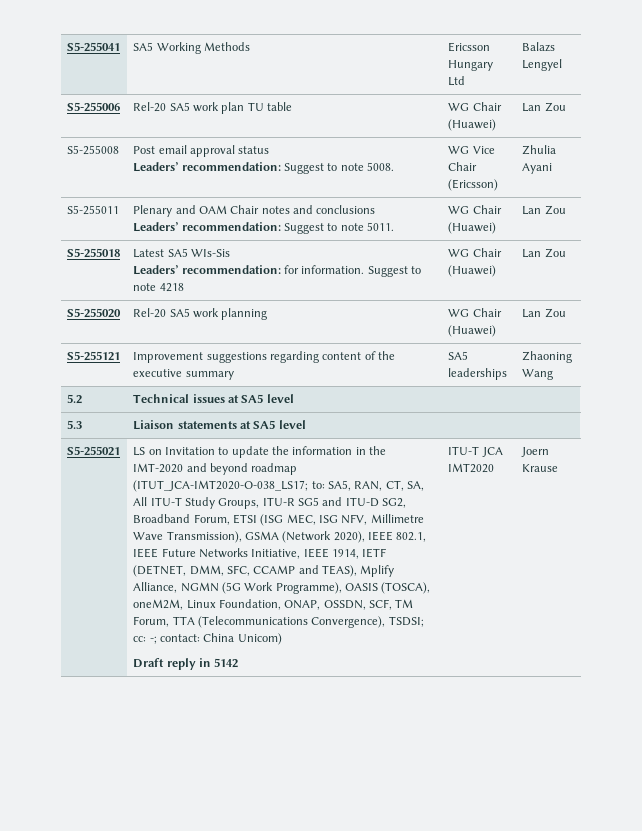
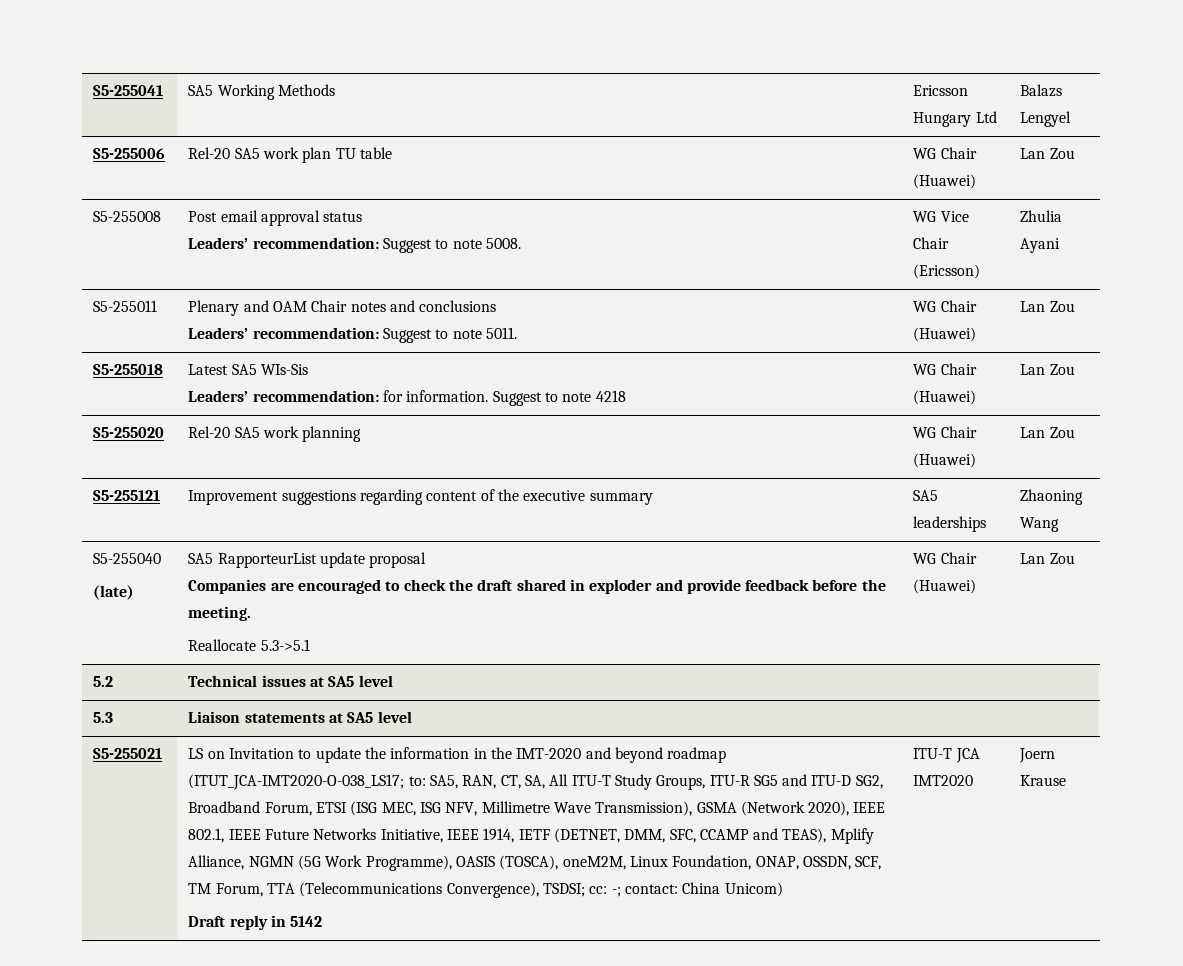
+ S5-255040
+ (late) | SA5 RapporteurList update proposal
+ Companies are encouraged to check the draft shared in exploder and provide feedback before the meeting.
+ Reallocate 5.3->5.1 | WG Chair (Huawei) | Lan Zou

